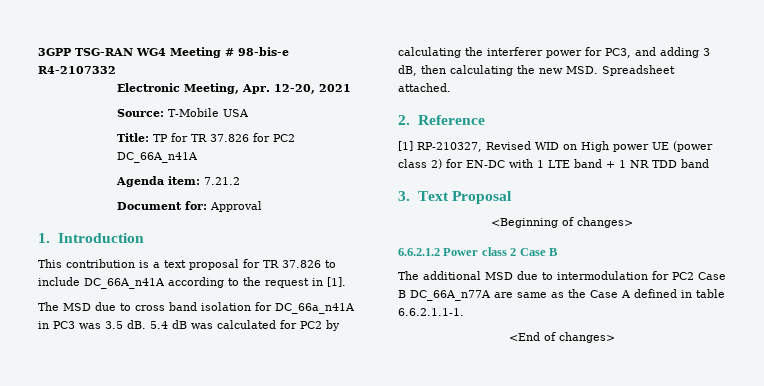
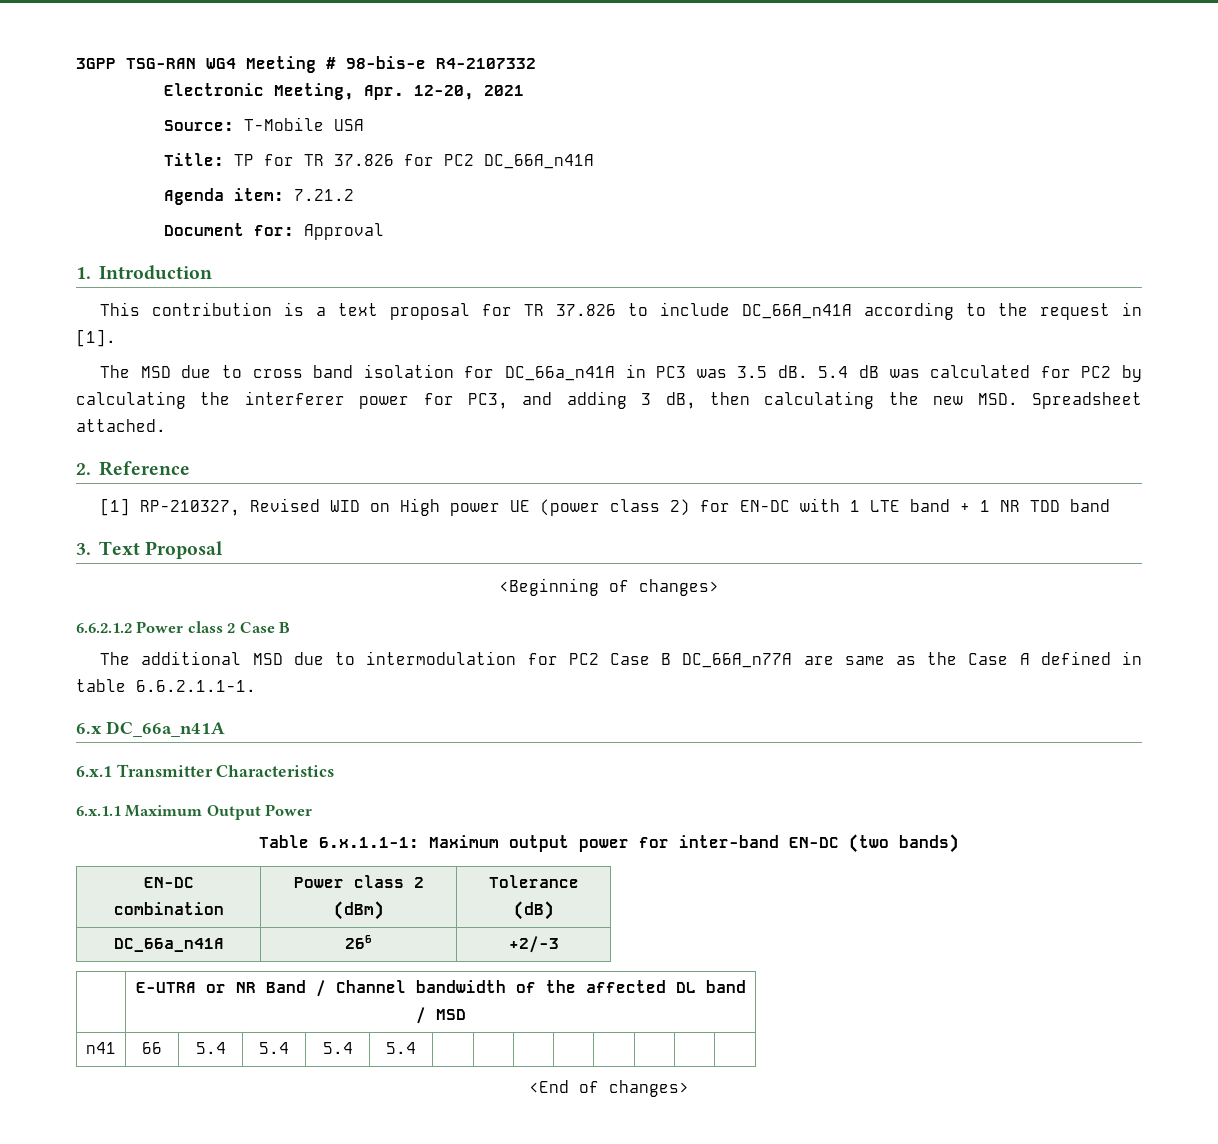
+ 6.x DC_66a_n41A
+ 6.x.1 Transmitter Characteristics
+ 6.x.1.1 Maximum Output Power
+ Table 6.x.1.1-1: Maximum output power for inter-band EN-DC (two bands)
+ EN-DC combination | Power class 2 (dBm) | Tolerance (dB)
+ DC_66a_n41A | 266 | +2/-3
+ | E-UTRA or NR Band / Channel bandwidth of the affected DL band / MSD
+ n41 | 66 | 5.4 | 5.4 | 5.4 | 5.4 | | | | | | | |

